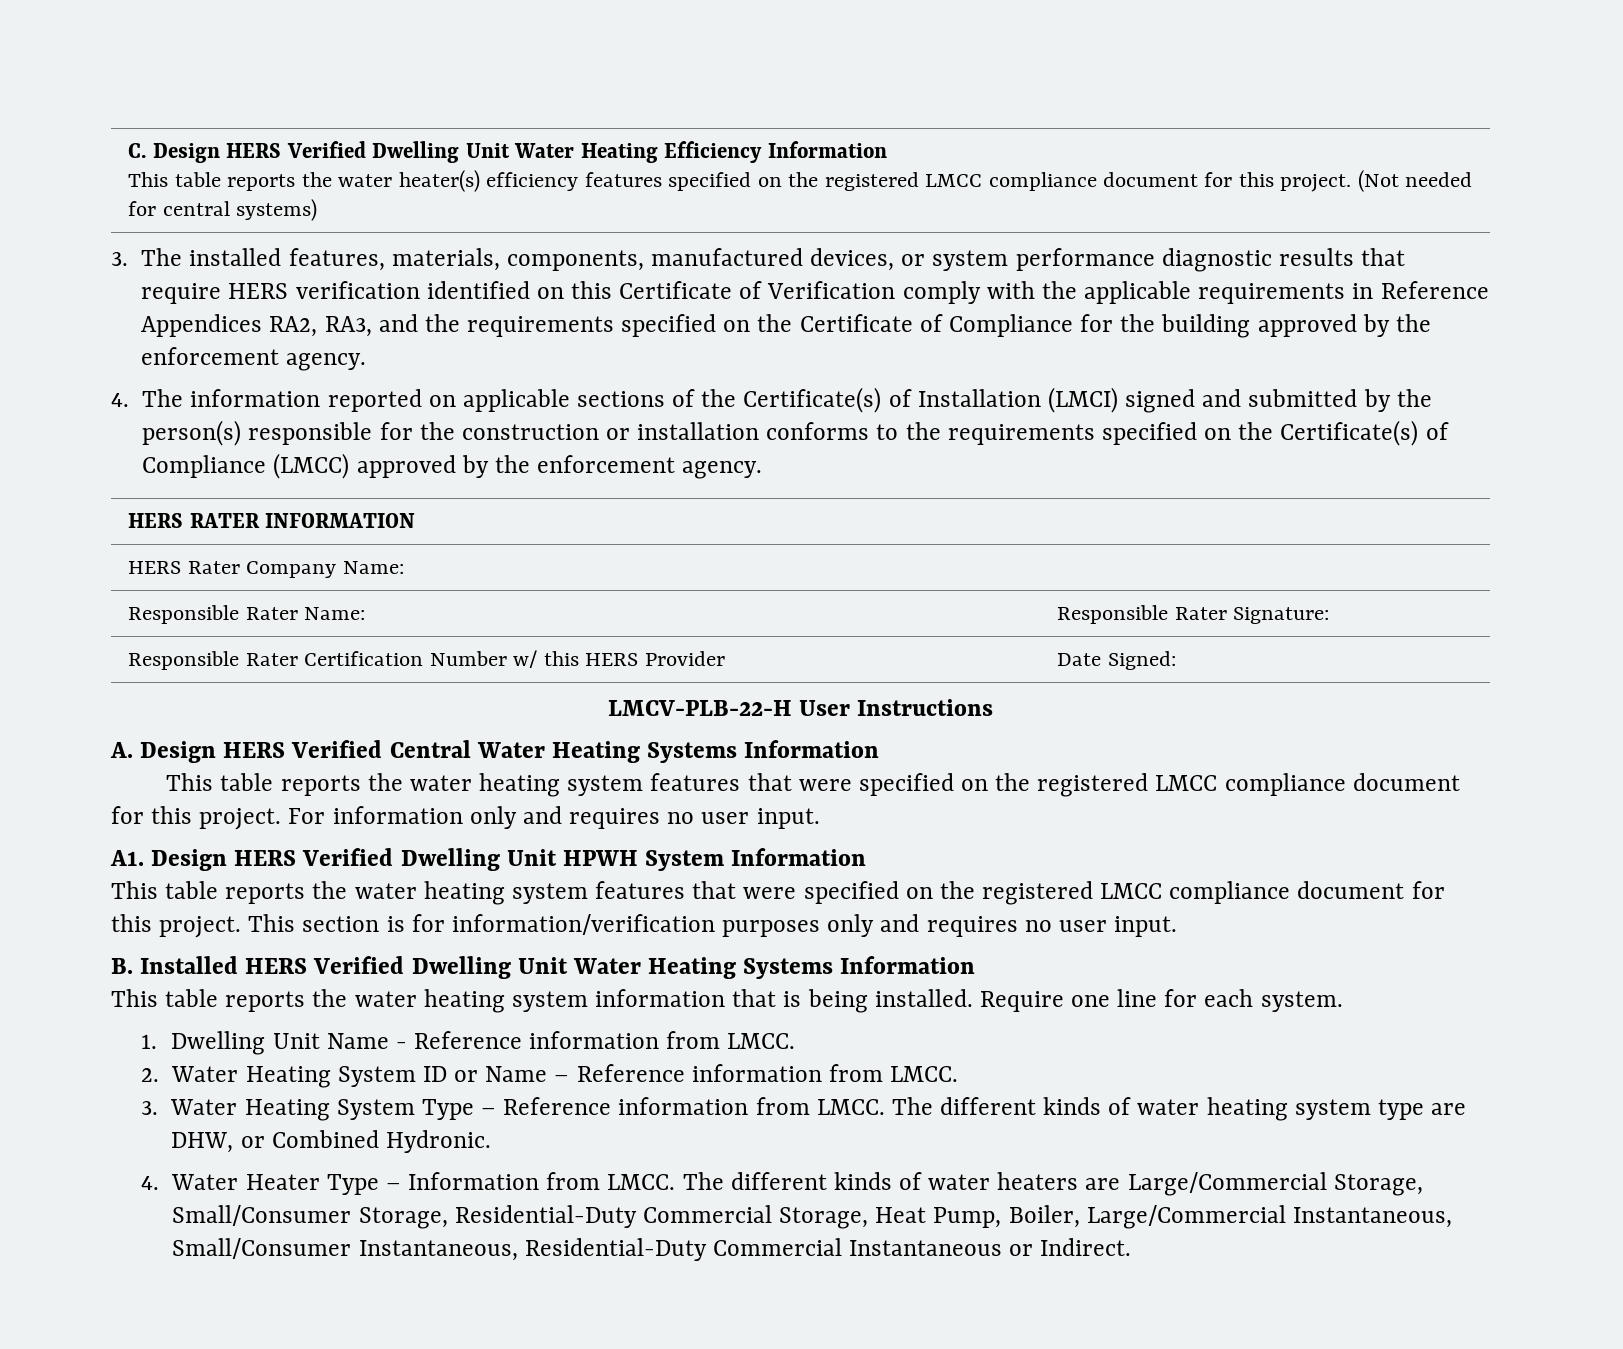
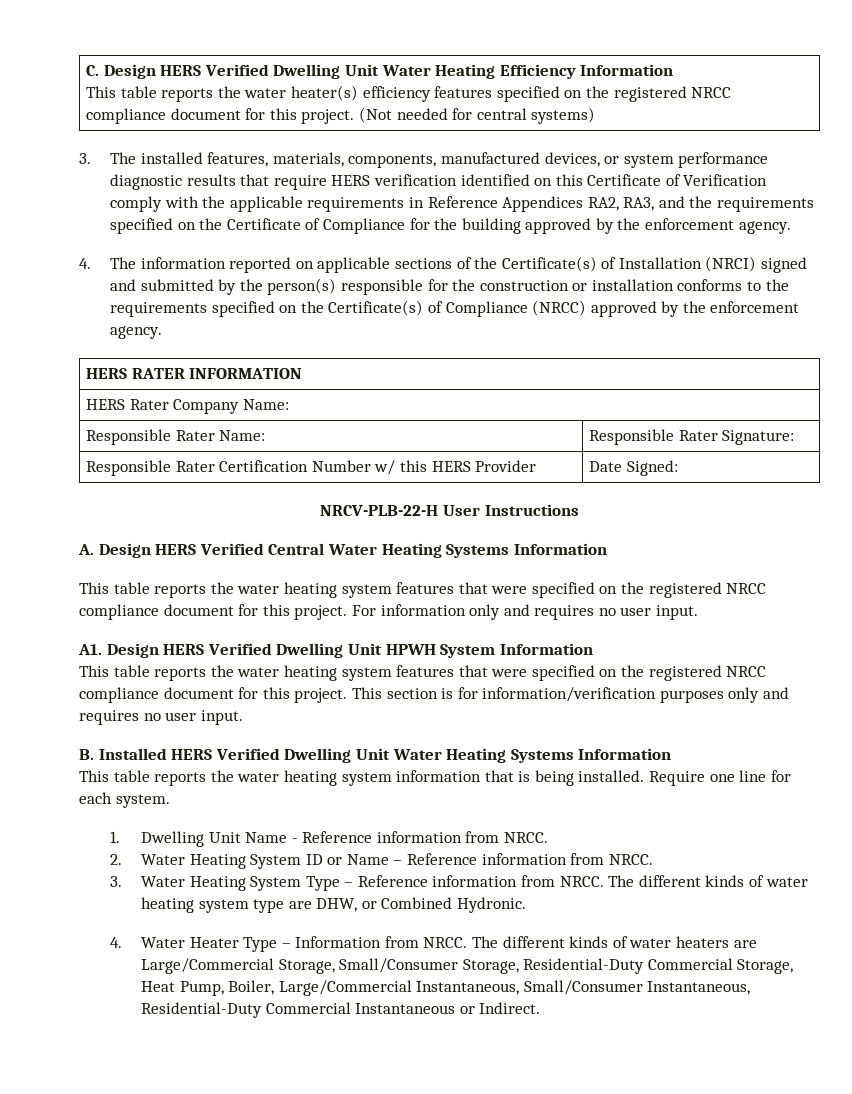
  C. Design HERS Verified Dwelling Unit Water Heating Efficiency Information
- This table reports the water heater(s) efficiency features specified on the registered LMCC compliance document for this project. (Not needed for central systems)
+ This table reports the water heater(s) efficiency features specified on the registered NRCC compliance document for this project. (Not needed for central systems)
- 4. The information reported on applicable sections of the Certificate(s) of Installation (LMCI) signed and submitted by the person(s) responsible for the construction or installation conforms to the requirements specified on the Certificate(s) of Compliance (LMCC) approved by the enforcement agency.
+ 4. The information reported on applicable sections of the Certificate(s) of Installation (NRCI) signed and submitted by the person(s) responsible for the construction or installation conforms to the requirements specified on the Certificate(s) of Compliance (NRCC) approved by the enforcement agency.
- LMCV-PLB-22-H User Instructions
+ NRCV-PLB-22-H User Instructions
  A. Design HERS Verified Central Water Heating Systems Information
- This table reports the water heating system features that were specified on the registered LMCC compliance document for this project.
+ This table reports the water heating system features that were specified on the registered NRCC compliance document for this project.
  A1. Design HERS Verified Dwelling Unit HPWH System Information
- This table reports the water heating system features that were specified on the registered LMCC compliance document for this project.
+ This table reports the water heating system features that were specified on the registered NRCC compliance document for this project.
- 1. Dwelling Unit Name - Reference information from LMCC.
+ 1. Dwelling Unit Name - Reference information from NRCC.
- 2. Water Heating System ID or Name – Reference information from LMCC.
+ 2. Water Heating System ID or Name – Reference information from NRCC.
- 3. Water Heating System Type – Reference information from LMCC.
+ 3. Water Heating System Type – Reference information from NRCC.
- 4. Water Heater Type – Information from LMCC.
+ 4. Water Heater Type – Information from NRCC.

